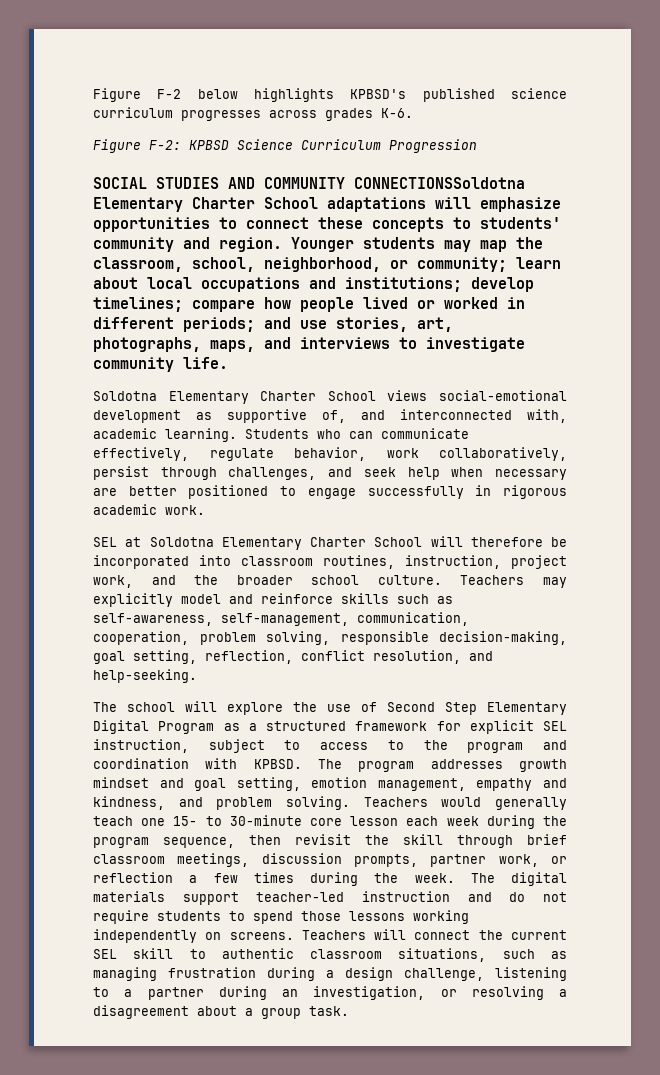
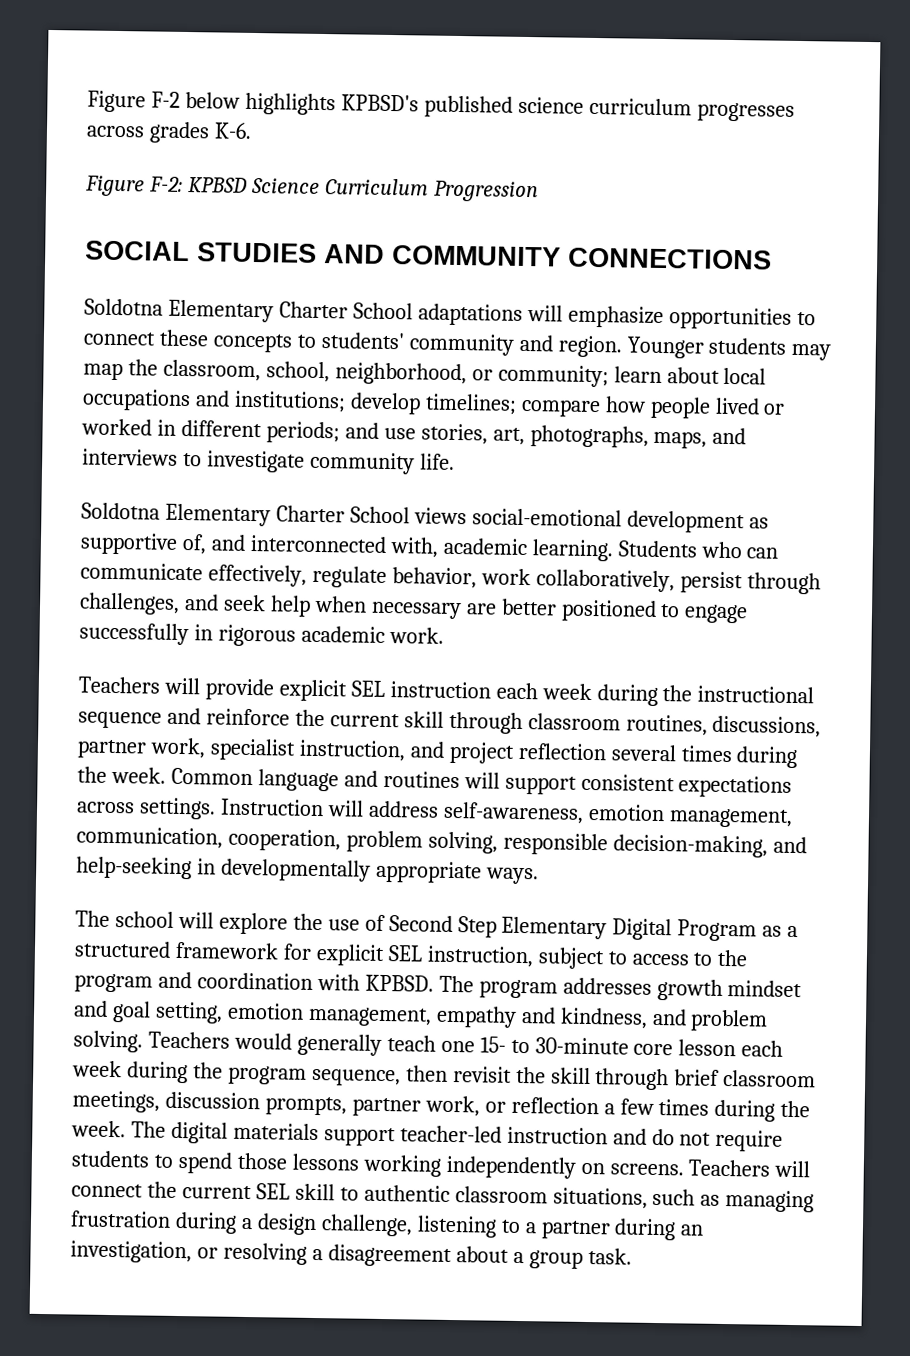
- SOCIAL STUDIES AND COMMUNITY CONNECTIONSSoldotna Elementary Charter School adaptations will emphasize opportunities to connect these concepts to students' community and region.
+ SOCIAL STUDIES AND COMMUNITY CONNECTIONS
+ Soldotna Elementary Charter School adaptations will emphasize opportunities to connect these concepts to students' community and region.
- SEL at Soldotna Elementary Charter School will therefore be incorporated into classroom routines, instruction, project work, and the broader school culture. Teachers may explicitly model and reinforce skills such as self-awareness, self-management, communication, cooperation, problem solving, responsible decision-making, goal setting, reflection, conflict resolution, and help-seeking.
+ Teachers will provide explicit SEL instruction each week during the instructional sequence and reinforce the current skill through classroom routines, discussions, partner work, specialist instruction, and project reflection several times during the week. Common language and routines will support consistent expectations across settings. Instruction will address self-awareness, emotion management, communication, cooperation, problem solving, responsible decision-making, and help-seeking in developmentally appropriate ways.

